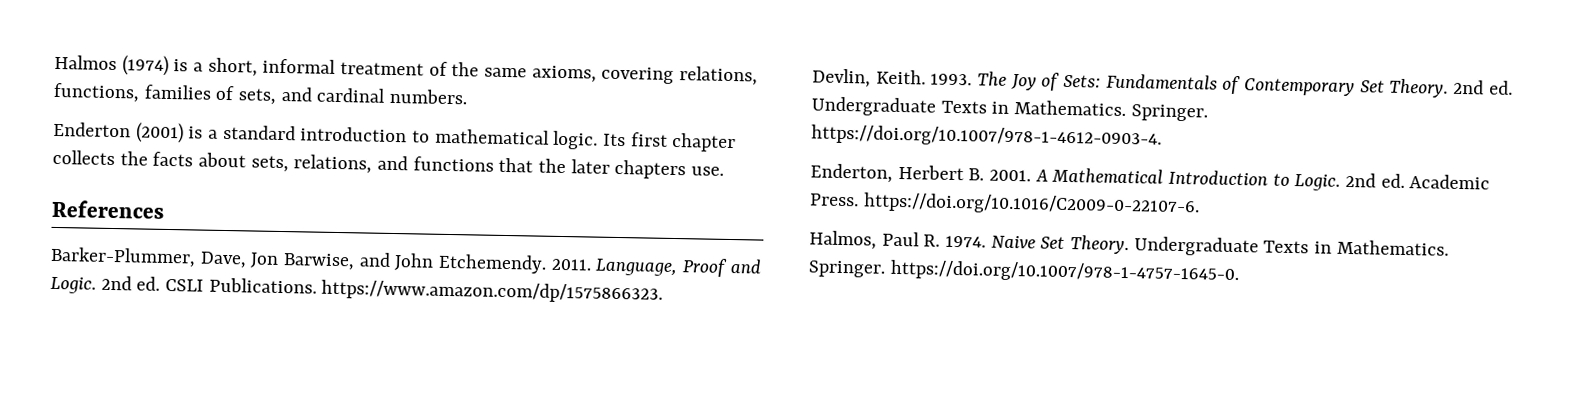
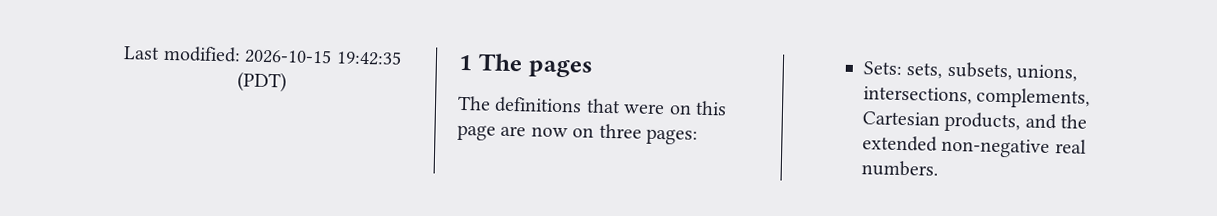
- Halmos (1974) is a short, informal treatment of the same axioms, covering relations, functions, families of sets, and cardinal numbers.
- Enderton (2001) is a standard introduction to mathematical logic. Its first chapter collects the facts about sets, relations, and functions that the later chapters use.
- References
- Barker-Plummer, Dave, Jon Barwise, and John Etchemendy. 2011. Language, Proof and Logic. 2nd ed. CSLI Publications. https://www.amazon.com/dp/1575866323.
- Devlin, Keith. 1993. The Joy of Sets: Fundamentals of Contemporary Set Theory. 2nd ed. Undergraduate Texts in Mathematics. Springer. https://doi.org/10.1007/978-1-4612-0903-4.
- Enderton, Herbert B. 2001. A Mathematical Introduction to Logic. 2nd ed. Academic Press. https://doi.org/10.1016/C2009-0-22107-6.
- Halmos, Paul R. 1974. Naive Set Theory. Undergraduate Texts in Mathematics. Springer. https://doi.org/10.1007/978-1-4757-1645-0.
+ Last modified: 2026-10-15 19:42:35 (PDT)
+ 1 The pages
+ The definitions that were on this page are now on three pages:
+ Sets: sets, subsets, unions, intersections, complements, Cartesian products, and the extended non-negative real numbers.

